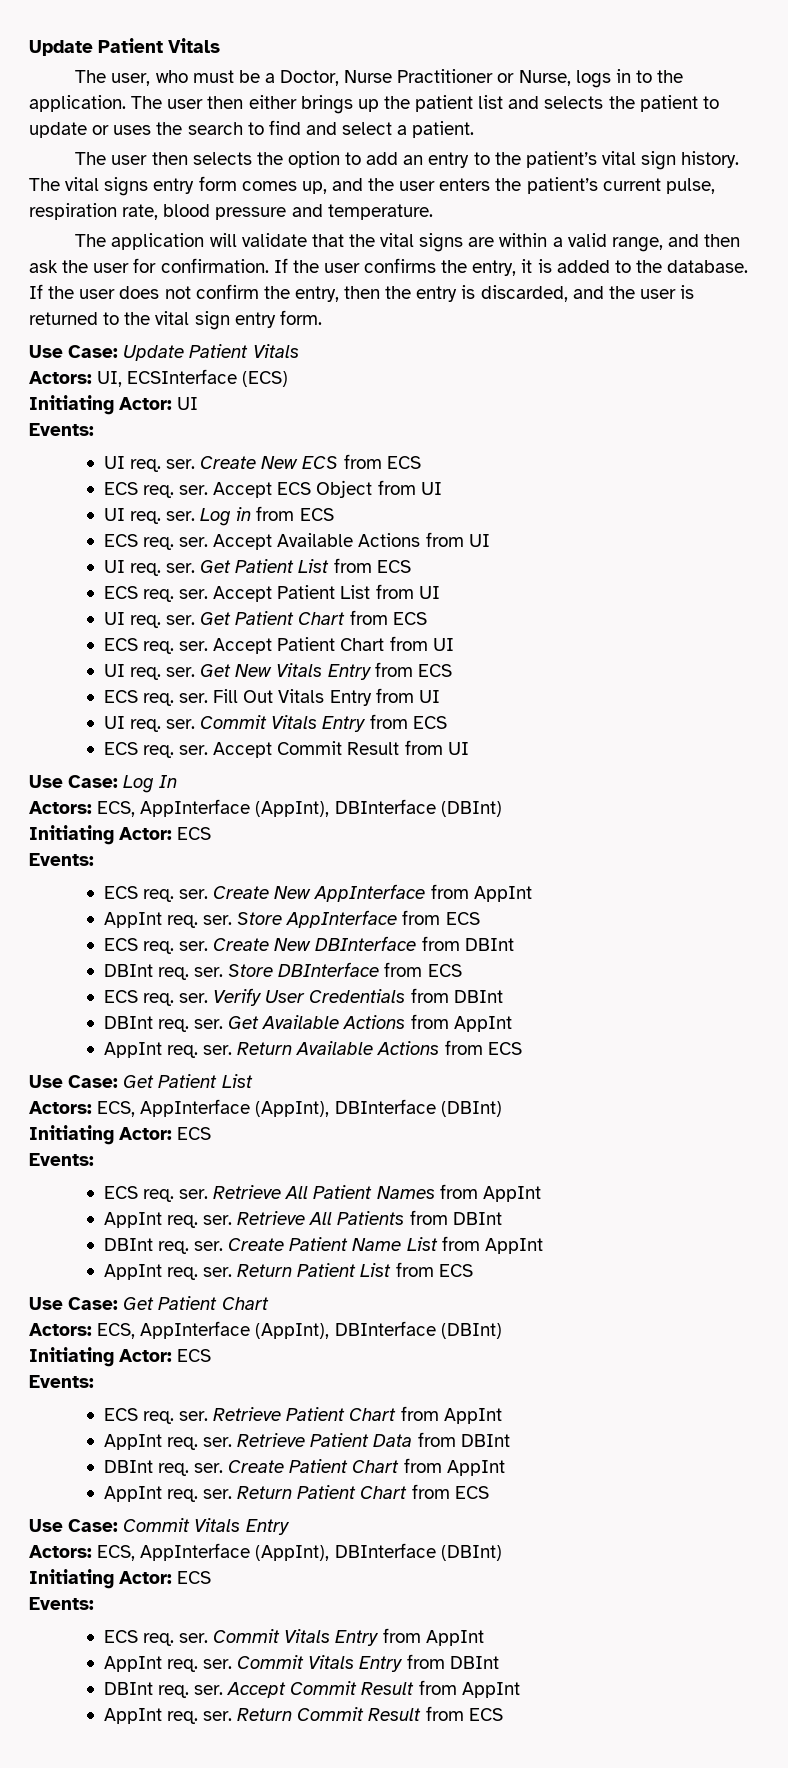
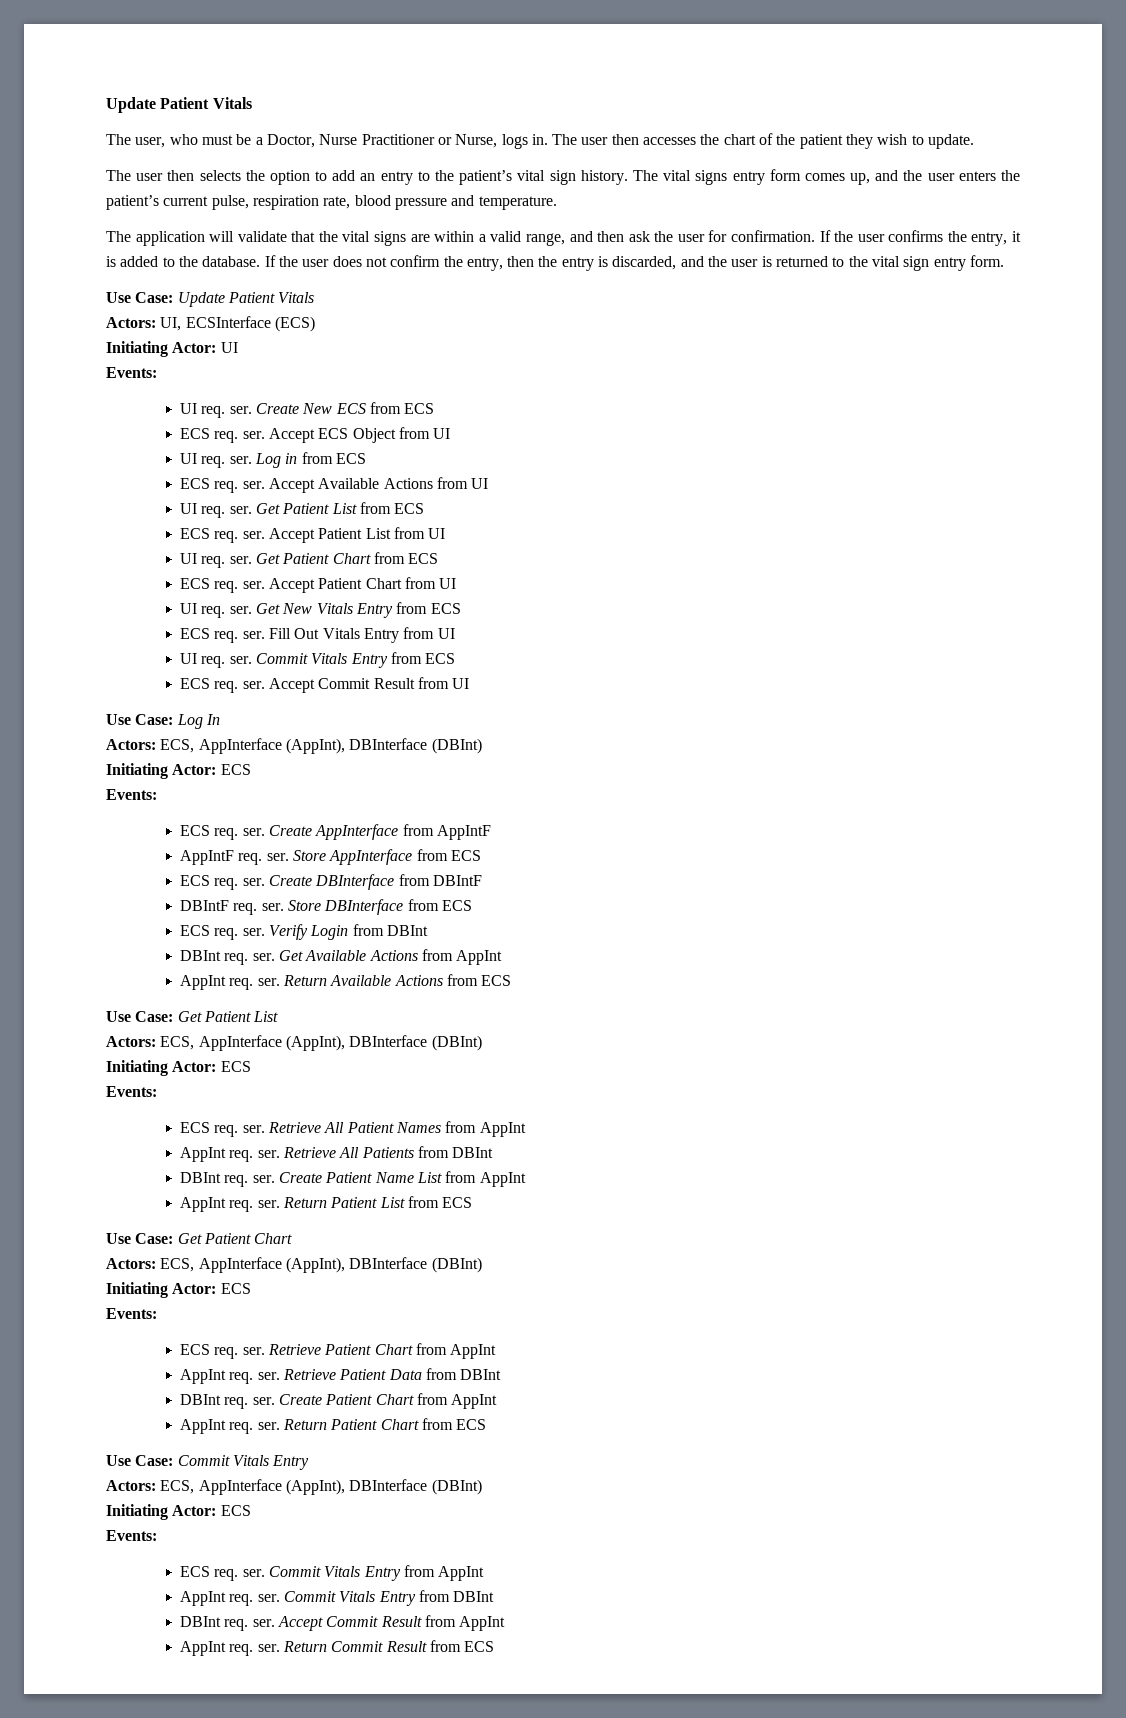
- The user, who must be a Doctor, Nurse Practitioner or Nurse, logs in to the application. The user then either brings up the patient list and selects the patient to update or uses the search to find and select a patient.
+ The user, who must be a Doctor, Nurse Practitioner or Nurse, logs in. The user then accesses the chart of the patient they wish to update.
- Create New AppInterface from AppInt
- AppInt req. ser.
+ Create AppInterface from AppIntF
+ AppIntF req. ser.
- Create New DBInterface from DBInt
- DBInt req. ser.
+ Create DBInterface from DBIntF
+ DBIntF req. ser.
- Verify User Credentials from DBInt
+ Verify Login from DBInt

